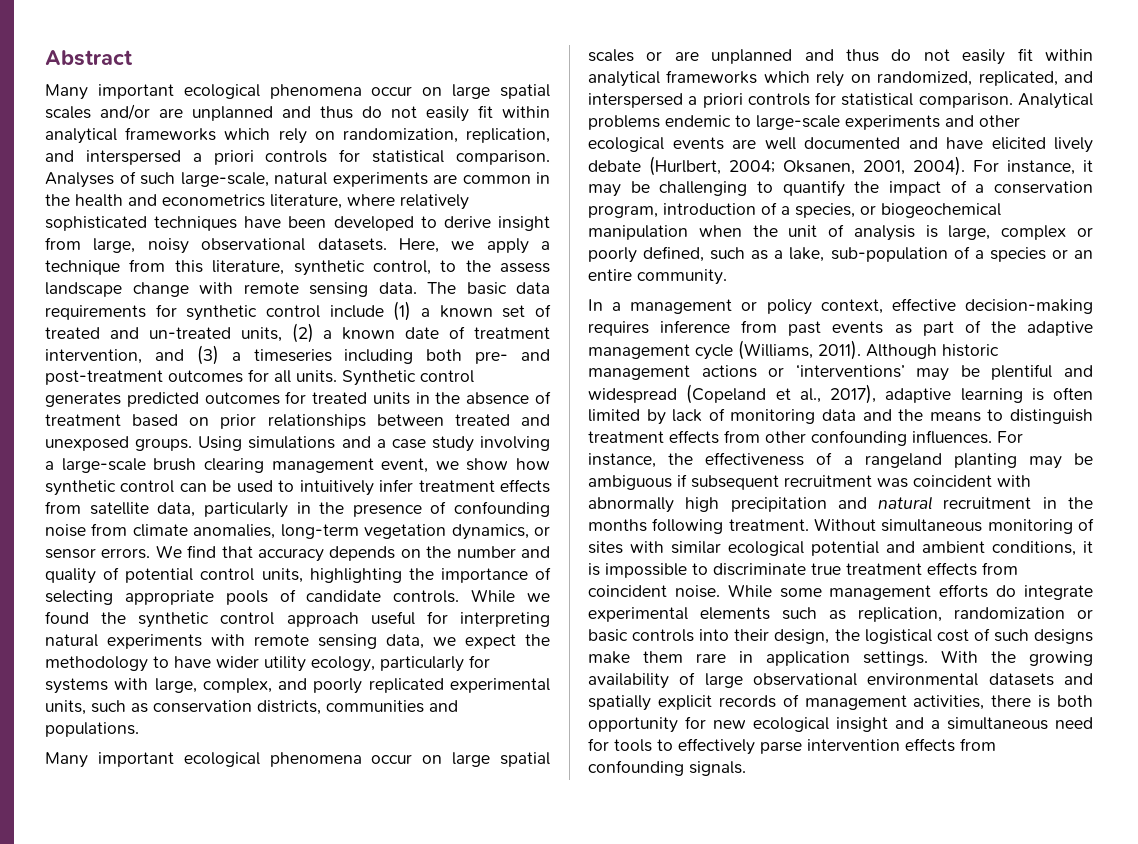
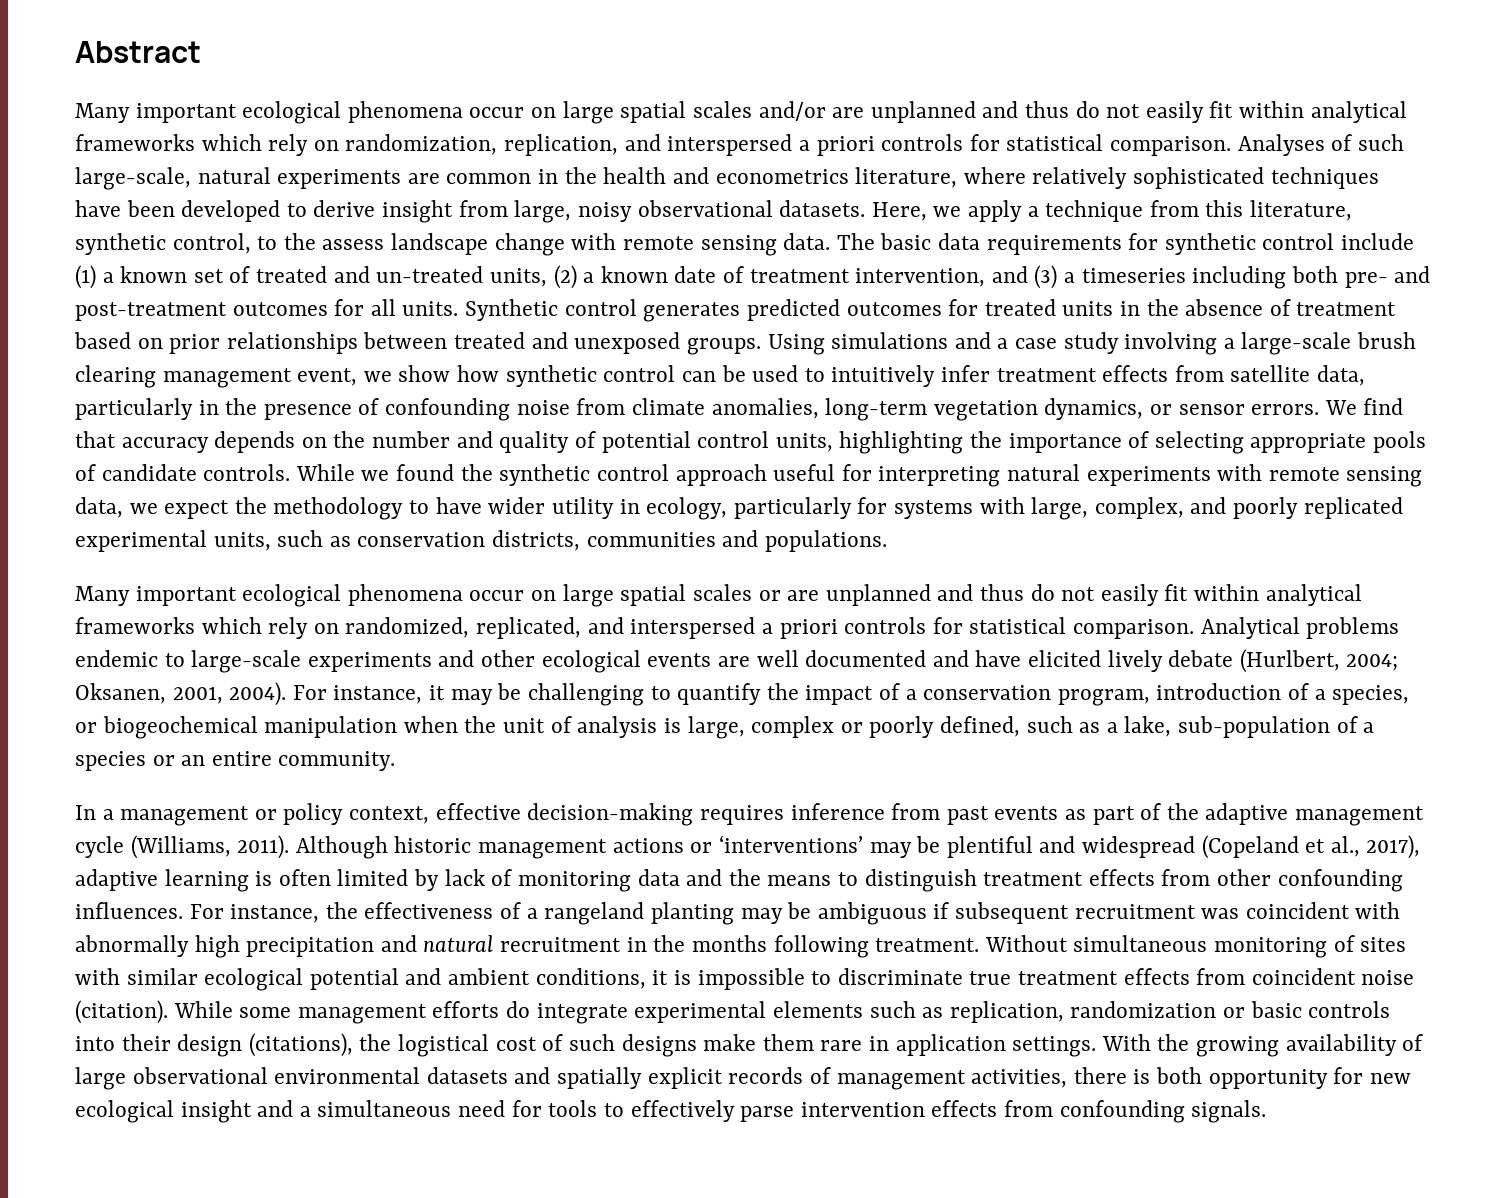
- While we found the synthetic control approach useful for interpreting natural experiments with remote sensing data, we expect the methodology to have wider utility ecology, particularly for systems with large, complex, and poorly replicated experimental units, such as conservation districts, communities and populations.
+ While we found the synthetic control approach useful for interpreting natural experiments with remote sensing data, we expect the methodology to have wider utility in ecology, particularly for systems with large, complex, and poorly replicated experimental units, such as conservation districts, communities and populations.
- Without simultaneous monitoring of sites with similar ecological potential and ambient conditions, it is impossible to discriminate true treatment effects from coincident noise.
+ Without simultaneous monitoring of sites with similar ecological potential and ambient conditions, it is impossible to discriminate true treatment effects from coincident noise (citation).
- While some management efforts do integrate experimental elements such as replication, randomization or basic controls into their design, the logistical cost of such designs make them rare in application settings.
+ While some management efforts do integrate experimental elements such as replication, randomization or basic controls into their design (citations), the logistical cost of such designs make them rare in application settings.

